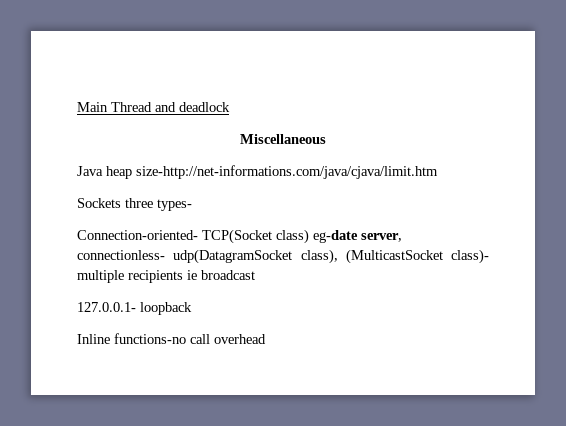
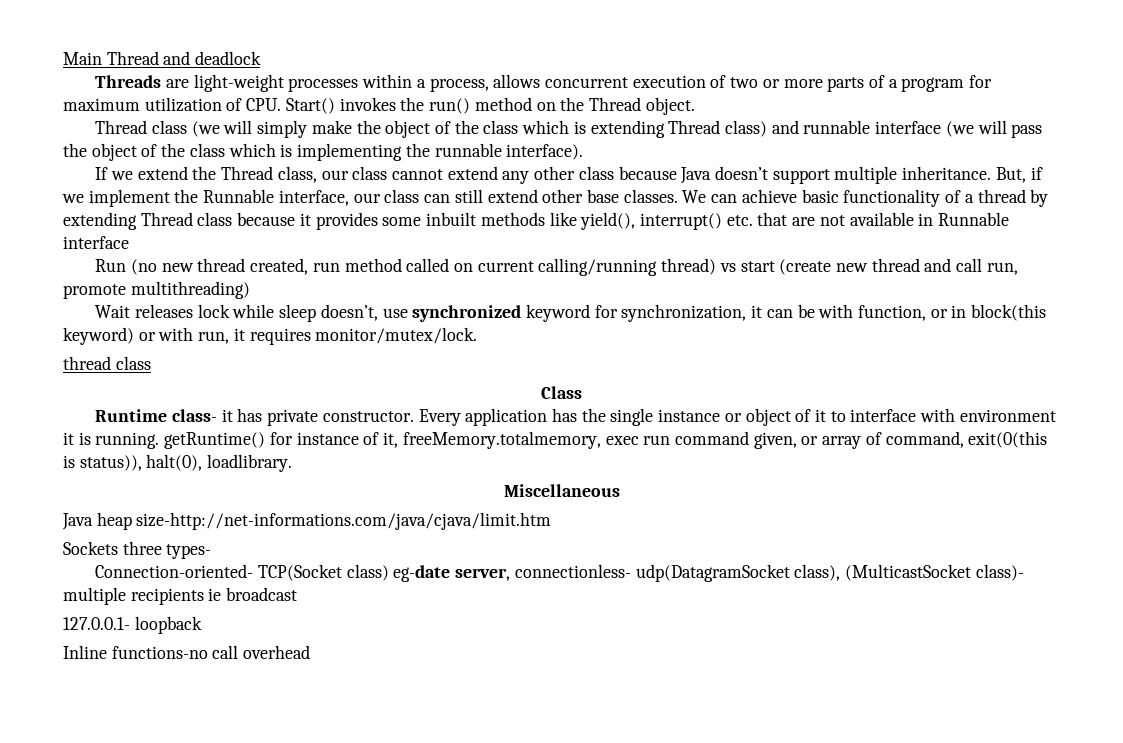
+ Threads are light-weight processes within a process, allows concurrent execution of two or more parts of a program for maximum utilization of CPU. Start() invokes the run() method on the Thread object.
+ Thread class (we will simply make the object of the class which is extending Thread class) and runnable interface (we will pass the object of the class which is implementing the runnable interface).
+ If we extend the Thread class, our class cannot extend any other class because Java doesn’t support multiple inheritance. But, if we implement the Runnable interface, our class can still extend other base classes. We can achieve basic functionality of a thread by extending Thread class because it provides some inbuilt methods like yield(), interrupt() etc. that are not available in Runnable interface
+ Run (no new thread created, run method called on current calling/running thread) vs start (create new thread and call run, promote multithreading)
+ Wait releases lock while sleep doesn’t, use synchronized keyword for synchronization, it can be with function, or in block(this keyword) or with run, it requires monitor/mutex/lock.
+ thread class
+ Class
+ Runtime class- it has private constructor. Every application has the single instance or object of it to interface with environment it is running. getRuntime() for instance of it, freeMemory.totalmemory, exec run command given, or array of command, exit(0(this is status)), halt(0), loadlibrary.

